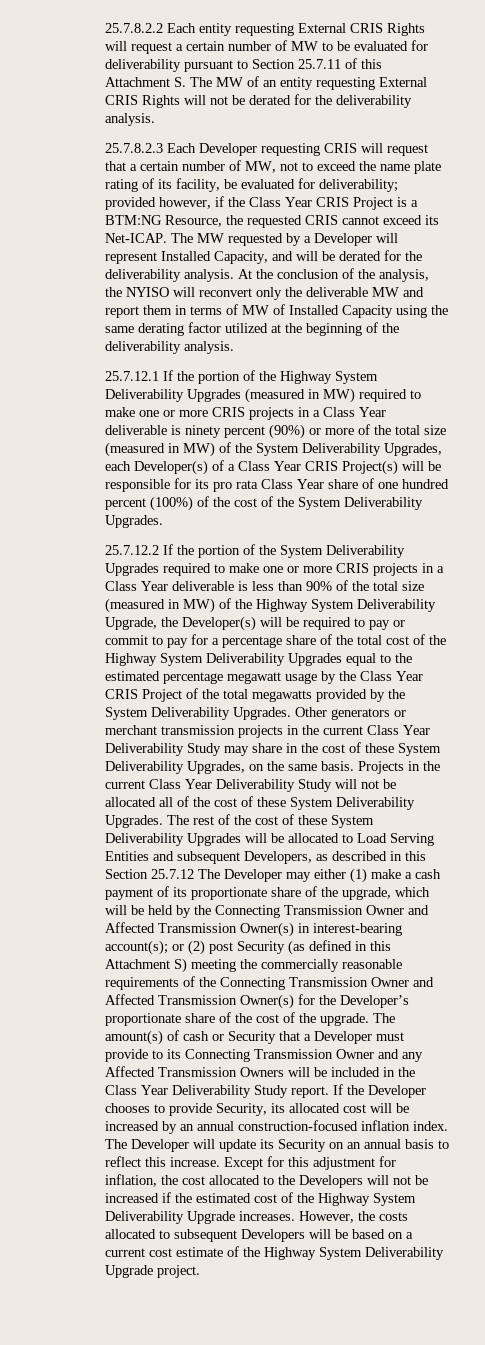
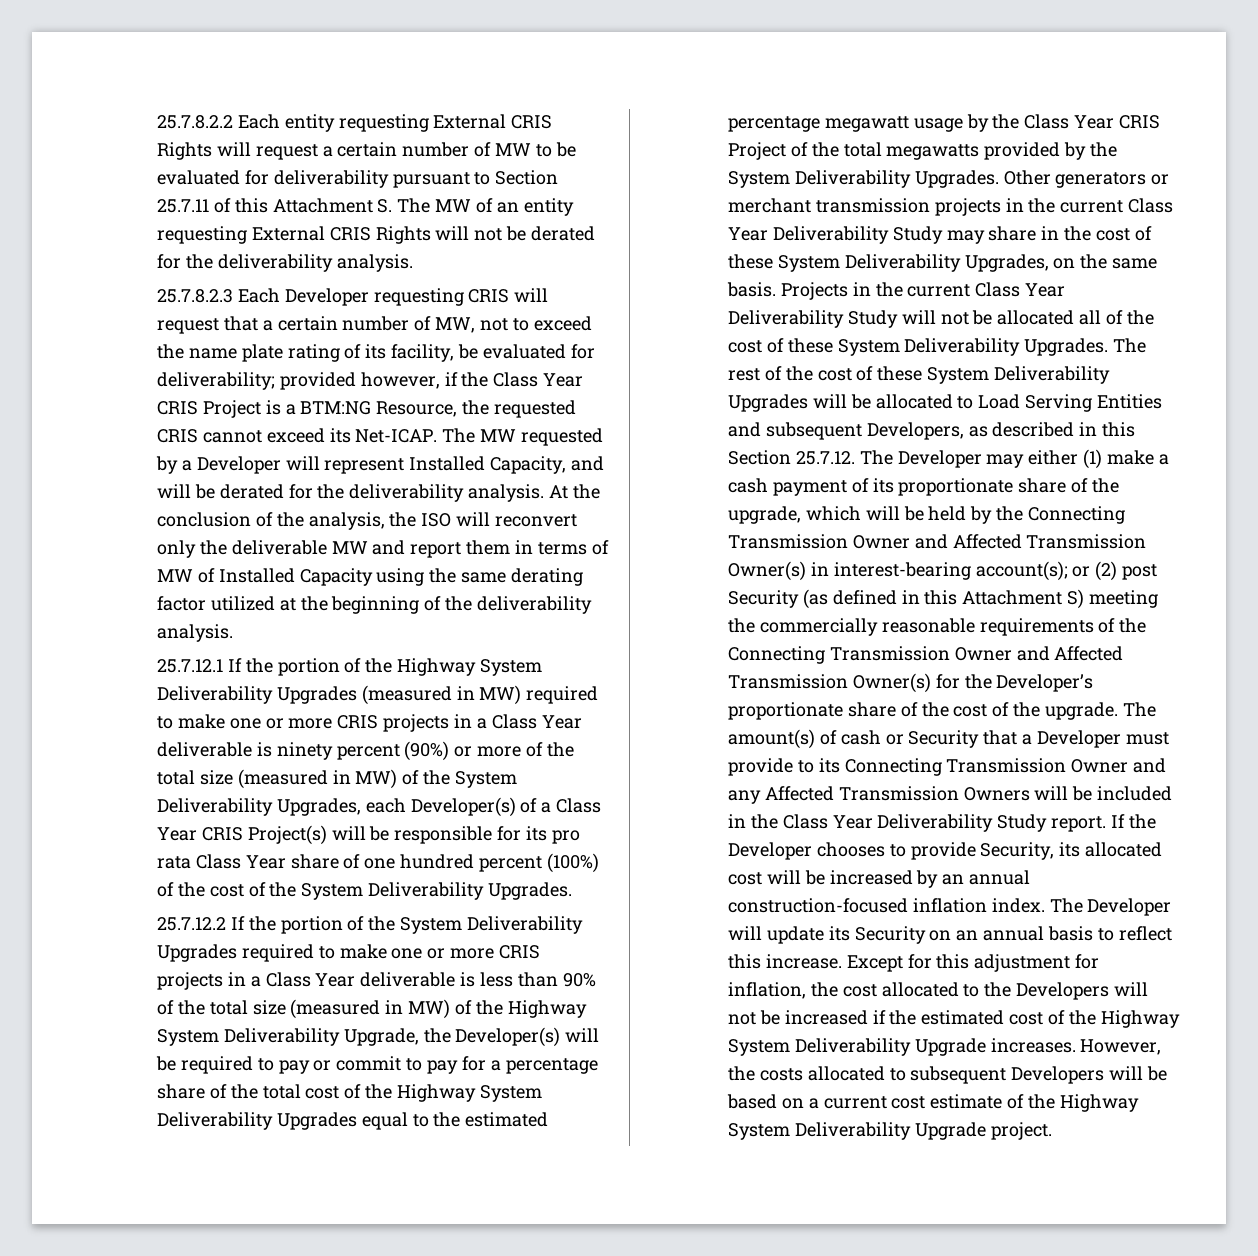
- At the conclusion of the analysis, the NYISO will reconvert only the deliverable MW and report them in terms of MW of Installed Capacity using the same derating factor utilized at the beginning of the deliverability analysis.
+ At the conclusion of the analysis, the ISO will reconvert only the deliverable MW and report them in terms of MW of Installed Capacity using the same derating factor utilized at the beginning of the deliverability analysis.
- The rest of the cost of these System Deliverability Upgrades will be allocated to Load Serving Entities and subsequent Developers, as described in this Section 25.7.12 The Developer may either (1) make a cash payment of its proportionate share of the upgrade, which will be held by the Connecting Transmission Owner and Affected Transmission Owner(s) in interest-bearing account(s);
+ The rest of the cost of these System Deliverability Upgrades will be allocated to Load Serving Entities and subsequent Developers, as described in this Section 25.7.12. The Developer may either (1) make a cash payment of its proportionate share of the upgrade, which will be held by the Connecting Transmission Owner and Affected Transmission Owner(s) in interest-bearing account(s);

